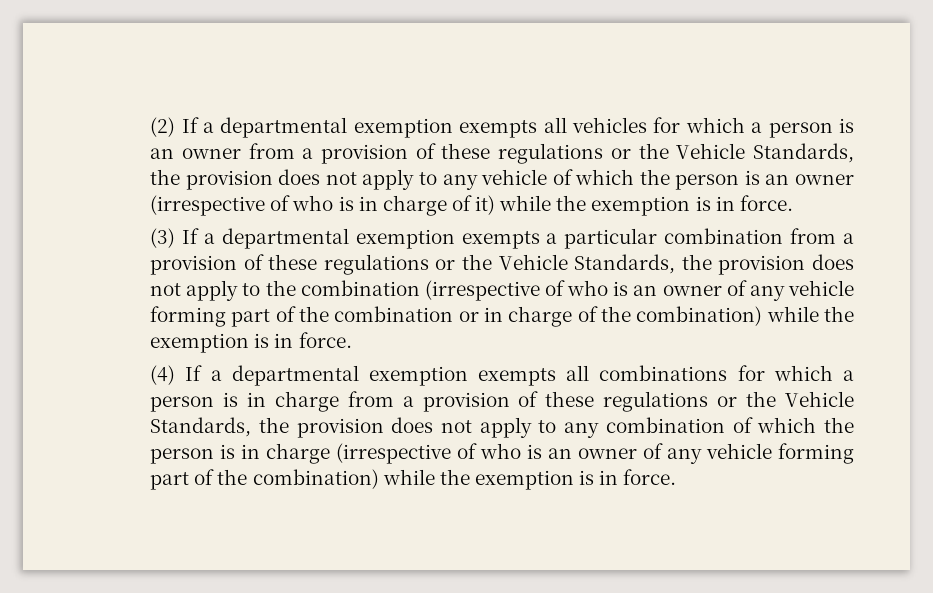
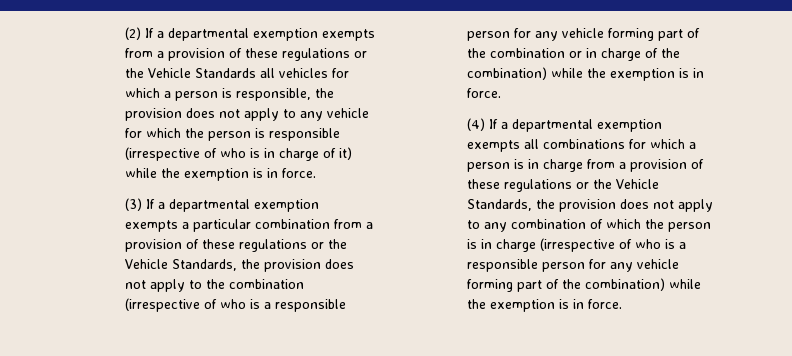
- (2) If a departmental exemption exempts all vehicles for which a person is an owner from a provision of these regulations or the Vehicle Standards, the provision does not apply to any vehicle of which the person is an owner (irrespective of who is in charge of it) while the exemption is in force.
+ (2) If a departmental exemption exempts from a provision of these regulations or the Vehicle Standards all vehicles for which a person is responsible, the provision does not apply to any vehicle for which the person is responsible (irrespective of who is in charge of it) while the exemption is in force.
- (3) If a departmental exemption exempts a particular combination from a provision of these regulations or the Vehicle Standards, the provision does not apply to the combination (irrespective of who is an owner of any vehicle forming part of the combination or in charge of the combination) while the exemption is in force.
+ (3) If a departmental exemption exempts a particular combination from a provision of these regulations or the Vehicle Standards, the provision does not apply to the combination (irrespective of who is a responsible person for any vehicle forming part of the combination or in charge of the combination) while the exemption is in force.
- (4) If a departmental exemption exempts all combinations for which a person is in charge from a provision of these regulations or the Vehicle Standards, the provision does not apply to any combination of which the person is in charge (irrespective of who is an owner of any vehicle forming part of the combination) while the exemption is in force.
+ (4) If a departmental exemption exempts all combinations for which a person is in charge from a provision of these regulations or the Vehicle Standards, the provision does not apply to any combination of which the person is in charge (irrespective of who is a responsible person for any vehicle forming part of the combination) while the exemption is in force.

